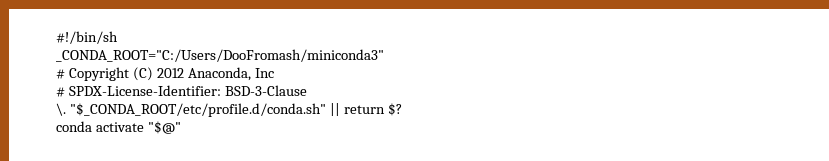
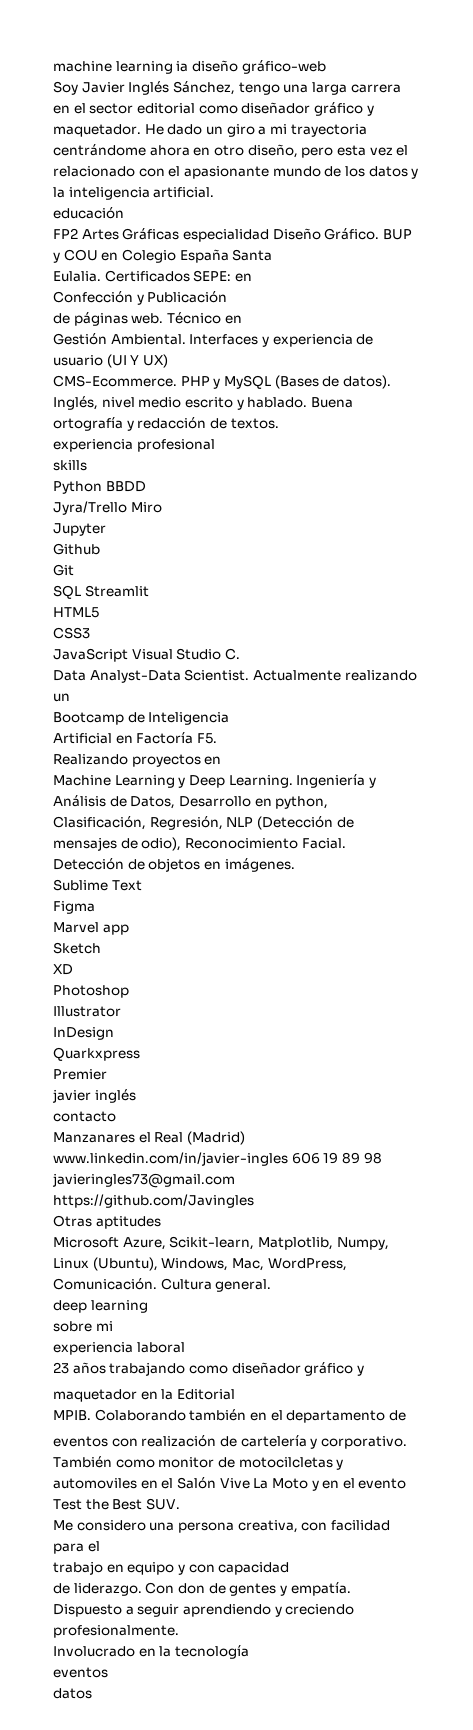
- #!/bin/sh
- _CONDA_ROOT="C:/Users/DooFromash/miniconda3"
- # Copyright (C) 2012 Anaconda, Inc
- # SPDX-License-Identifier: BSD-3-Clause
- \. "$_CONDA_ROOT/etc/profile.d/conda.sh" || return $?
- conda activate "$@"
+ machine learning ia diseño gráfico-web
+ Soy Javier Inglés Sánchez, tengo una larga carrera en el sector editorial como diseñador gráfico y maquetador. He dado un giro a mi trayectoria centrándome ahora en otro diseño, pero esta vez el relacionado con el apasionante mundo de los datos y la inteligencia artificial.
+ educación
+ FP2 Artes Gráficas especialidad Diseño Gráfico. BUP y COU en Colegio España Santa
+ Eulalia. Certificados SEPE: en
+ Confección y Publicación
+ de páginas web. Técnico en
+ Gestión Ambiental. Interfaces y experiencia de usuario (UI Y UX)
+ CMS-Ecommerce. PHP y MySQL (Bases de datos). Inglés, nivel medio escrito y hablado. Buena ortografía y redacción de textos.
+ experiencia profesional
+ skills
+ Python BBDD
+ Jyra/Trello Miro
+ Jupyter
+ Github
+ Git
+ SQL Streamlit
+ HTML5
+ CSS3
+ JavaScript Visual Studio C.
+ Data Analyst-Data Scientist. Actualmente realizando un
+ Bootcamp de Inteligencia
+ Artificial en Factoría F5.
+ Realizando proyectos en
+ Machine Learning y Deep Learning. Ingeniería y Análisis de Datos, Desarrollo en python, Clasificación, Regresión, NLP (Detección de mensajes de odio), Reconocimiento Facial. Detección de objetos en imágenes.
+ Sublime Text
+ Figma
+ Marvel app
+ Sketch
+ XD
+ Photoshop
+ Illustrator
+ InDesign
+ Quarkxpress
+ Premier
+ javier inglés
+ contacto
+ Manzanares el Real (Madrid) www.linkedin.com/in/javier-ingles 606 19 89 98 javieringles73@gmail.com https://github.com/Javingles
+ Otras aptitudes
+ Microsoft Azure, Scikit-learn, Matplotlib, Numpy, Linux (Ubuntu), Windows, Mac, WordPress, Comunicación. Cultura general.
+ deep learning
+ sobre mi
+ experiencia laboral
+ 23 años trabajando como diseñador gráfico y
+ maquetador en la Editorial
+ MPIB. Colaborando también en el departamento de
+ eventos con realización de cartelería y corporativo. También como monitor de motocilcletas y automoviles en el Salón Vive La Moto y en el evento Test the Best SUV.
+ Me considero una persona creativa, con facilidad para el
+ trabajo en equipo y con capacidad
+ de liderazgo. Con don de gentes y empatía. Dispuesto a seguir aprendiendo y creciendo profesionalmente.
+ Involucrado en la tecnología
+ eventos
+ datos

